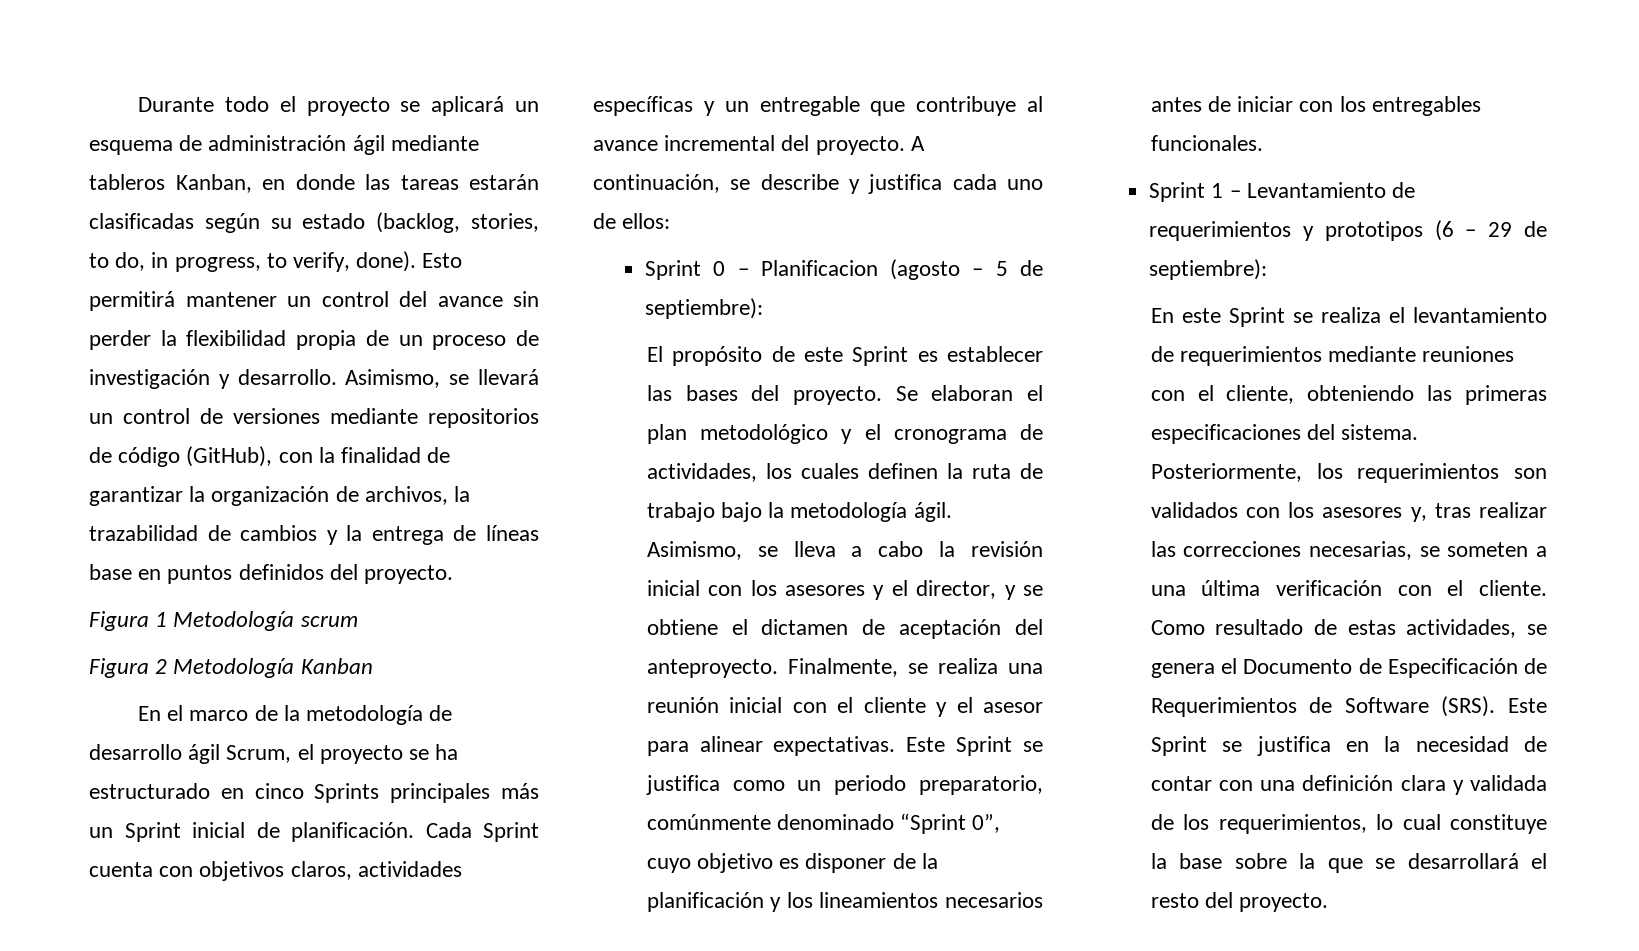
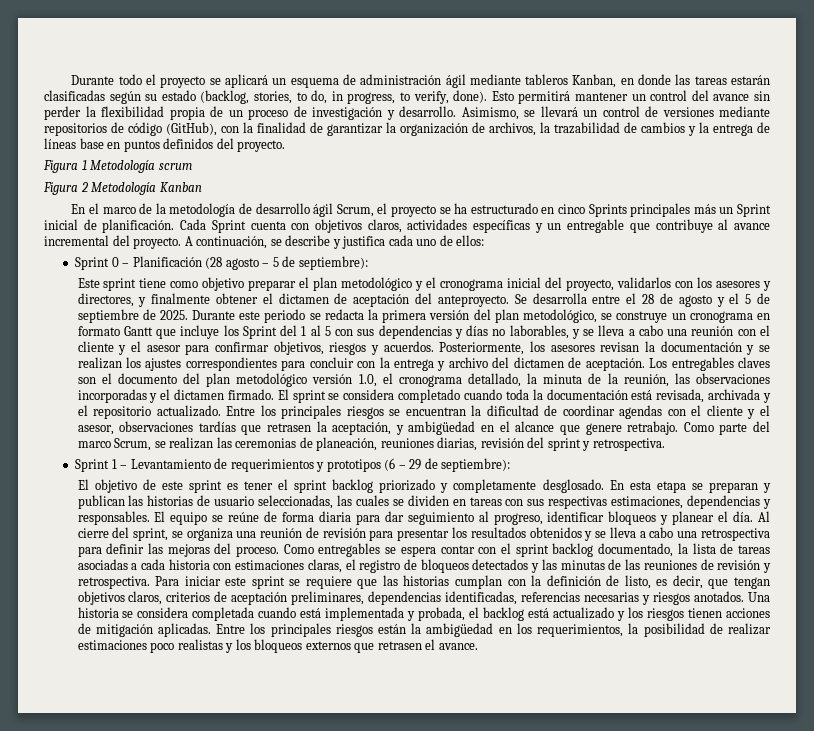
- Sprint 0 – Planificacion (agosto – 5 de septiembre):
+ Sprint 0 – Planificación (28 agosto – 5 de septiembre):
- El propósito de este Sprint es establecer las bases del proyecto. Se elaboran el plan metodológico y el cronograma de actividades, los cuales definen la ruta de trabajo bajo la metodología ágil. Asimismo, se lleva a cabo la revisión inicial con los asesores y el director, y se obtiene el dictamen de aceptación del anteproyecto.
+ Este sprint tiene como objetivo preparar el plan metodológico y el cronograma inicial del proyecto, validarlos con los asesores y directores, y finalmente obtener el dictamen de aceptación del anteproyecto.
- Finalmente, se realiza una reunión inicial con el cliente y el asesor para alinear expectativas. Este Sprint se justifica como un periodo preparatorio, comúnmente denominado “Sprint 0”, cuyo objetivo es disponer de la planificación y los lineamientos necesarios antes de iniciar con los entregables funcionales.
+ Se desarrolla entre el 28 de agosto y el 5 de septiembre de 2025. Durante este periodo se redacta la primera versión del plan metodológico, se construye un cronograma en formato Gantt que incluye los Sprint del 1 al 5 con sus dependencias y días no laborables, y se lleva a cabo una reunión con el cliente y el asesor para confirmar objetivos, riesgos y acuerdos. Posteriormente, los asesores revisan la documentación y se realizan los ajustes correspondientes para concluir con la entrega y archivo del dictamen de aceptación. Los entregables claves son el documento del plan metodológico versión 1.0, el cronograma detallado, la minuta de la reunión, las observaciones incorporadas y el dictamen firmado. El sprint se considera completado cuando toda la documentación está revisada, archivada y el repositorio actualizado. Entre los principales riesgos se encuentran la dificultad de coordinar agendas con el cliente y el asesor, observaciones tardías que retrasen la aceptación, y ambigüedad en el alcance que genere retrabajo. Como parte del marco Scrum, se realizan las ceremonias de planeación, reuniones diarias, revisión del sprint y retrospectiva.
- En este Sprint se realiza el levantamiento de requerimientos mediante reuniones con el cliente, obteniendo las primeras especificaciones del sistema. Posteriormente, los requerimientos son validados con los asesores y, tras realizar las correcciones necesarias, se someten a una última verificación con el cliente. Como resultado de estas actividades, se genera el Documento de Especificación de Requerimientos de Software (SRS). Este Sprint se justifica en la necesidad de contar con una definición clara y validada de los requerimientos, lo cual constituye la base sobre la que se desarrollará el resto del proyecto.
+ El objetivo de este sprint es tener el sprint backlog priorizado y completamente desglosado. En esta etapa se preparan y publican las historias de usuario seleccionadas, las cuales se dividen en tareas con sus respectivas estimaciones, dependencias y responsables. El equipo se reúne de forma diaria para dar seguimiento al progreso, identificar bloqueos y planear el día. Al cierre del sprint, se organiza una reunión de revisión para presentar los resultados obtenidos y se lleva a cabo una retrospectiva para definir las mejoras del proceso. Como entregables se espera contar con el sprint backlog documentado, la lista de tareas asociadas a cada historia con estimaciones claras, el registro de bloqueos detectados y las minutas de las reuniones de revisión y retrospectiva. Para iniciar este sprint se requiere que las historias cumplan con la definición de listo, es decir, que tengan objetivos claros, criterios de aceptación preliminares, dependencias identificadas, referencias necesarias y riesgos anotados. Una historia se considera completada cuando está implementada y probada, el backlog está actualizado y los riesgos tienen acciones de mitigación aplicadas. Entre los principales riesgos están la ambigüedad en los requerimientos, la posibilidad de realizar estimaciones poco realistas y los bloqueos externos que retrasen el avance.

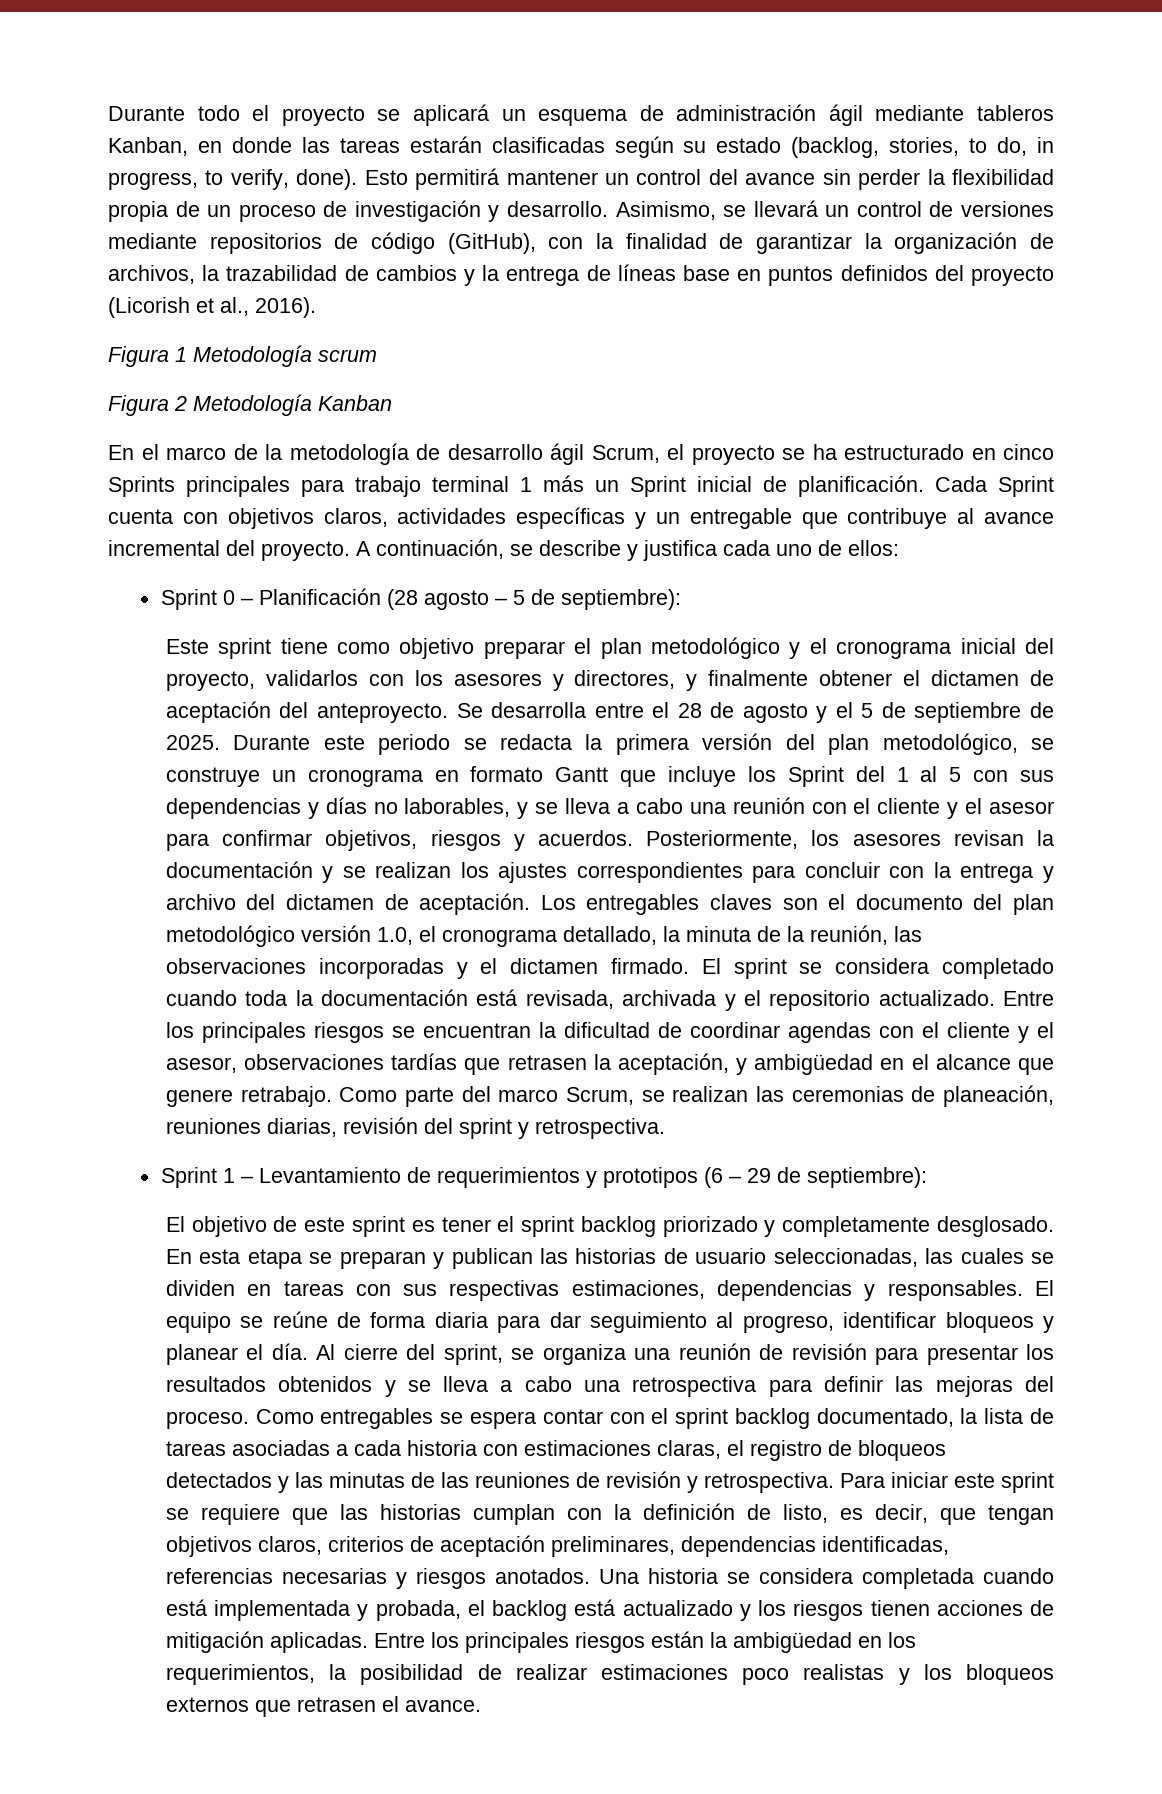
- Asimismo, se llevará un control de versiones mediante repositorios de código (GitHub), con la finalidad de garantizar la organización de archivos, la trazabilidad de cambios y la entrega de líneas base en puntos definidos del proyecto.
+ Asimismo, se llevará un control de versiones mediante repositorios de código (GitHub), con la finalidad de garantizar la organización de archivos, la trazabilidad de cambios y la entrega de líneas base en puntos definidos del proyecto (Licorish et al., 2016).
- En el marco de la metodología de desarrollo ágil Scrum, el proyecto se ha estructurado en cinco Sprints principales más un Sprint inicial de planificación.
+ En el marco de la metodología de desarrollo ágil Scrum, el proyecto se ha estructurado en cinco Sprints principales para trabajo terminal 1 más un Sprint inicial de planificación.

